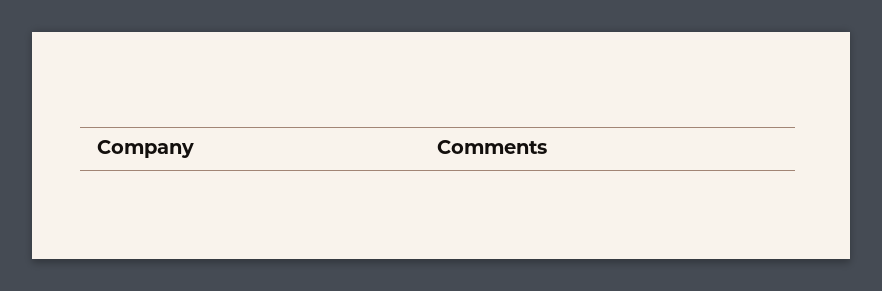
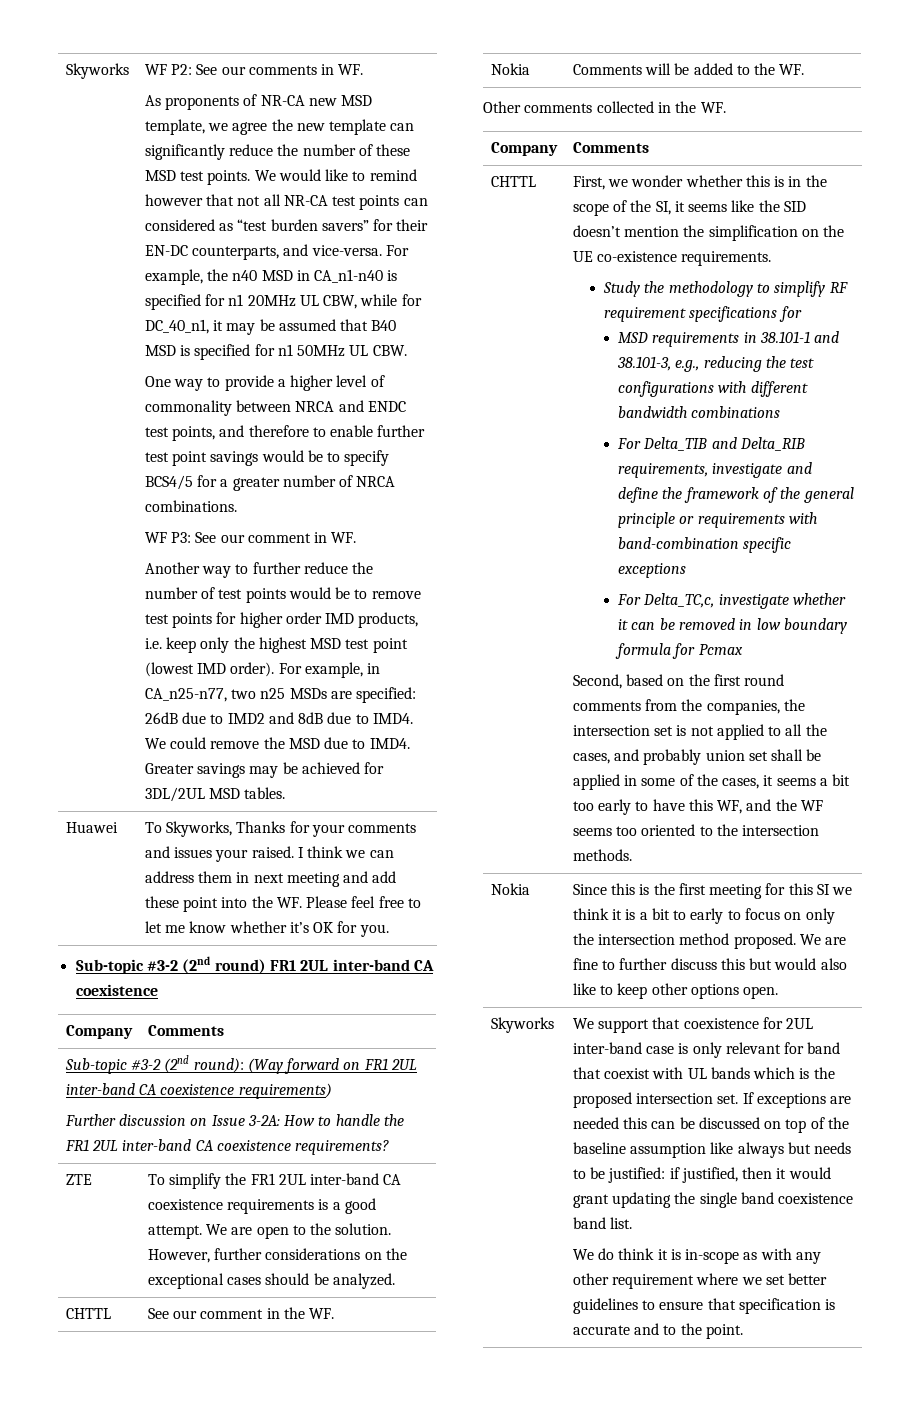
+ Skyworks | WF P2: See our comments in WF.
+ As proponents of NR-CA new MSD template, we agree the new template can significantly reduce the number of these MSD test points. We would like to remind however that not all NR-CA test points can considered as “test burden savers” for their EN-DC counterparts, and vice-versa. For example, the n40 MSD in CA_n1-n40 is specified for n1 20MHz UL CBW, while for DC_40_n1, it may be assumed that B40 MSD is specified for n1 50MHz UL CBW.
+ One way to provide a higher level of commonality between NRCA and ENDC test points, and therefore to enable further test point savings would be to specify BCS4/5 for a greater number of NRCA combinations.
+ WF P3: See our comment in WF.
+ Another way to further reduce the number of test points would be to remove test points for higher order IMD products, i.e. keep only the highest MSD test point (lowest IMD order). For example, in CA_n25-n77, two n25 MSDs are specified: 26dB due to IMD2 and 8dB due to IMD4. We could remove the MSD due to IMD4. Greater savings may be achieved for 3DL/2UL MSD tables.
+ Huawei | To Skyworks, Thanks for your comments and issues your raised. I think we can address them in next meeting and add these point into the WF. Please feel free to let me know whether it’s OK for you.
+ Sub-topic #3-2 (2nd round) FR1 2UL inter-band CA coexistence
  Company | Comments
+ Sub-topic #3-2 (2nd round): (Way forward on FR1 2UL inter-band CA coexistence requirements)
+ Further discussion on Issue 3-2A: How to handle the FR1 2UL inter-band CA coexistence requirements?
+ ZTE | To simplify the FR1 2UL inter-band CA coexistence requirements is a good attempt. We are open to the solution. However, further considerations on the exceptional cases should be analyzed.
+ CHTTL | See our comment in the WF.
+ Nokia | Comments will be added to the WF.
+ Other comments collected in the WF.
+ Company | Comments
+ CHTTL | First, we wonder whether this is in the scope of the SI, it seems like the SID doesn’t mention the simplification on the UE co-existence requirements.
+ Study the methodology to simplify RF requirement specifications for
+ MSD requirements in 38.101-1 and 38.101-3, e.g., reducing the test configurations with different bandwidth combinations
+ For Delta_TIB and Delta_RIB requirements, investigate and define the framework of the general principle or requirements with band-combination specific exceptions
+ For Delta_TC,c, investigate whether it can be removed in low boundary formula for Pcmax
+ Second, based on the first round comments from the companies, the intersection set is not applied to all the cases, and probably union set shall be applied in some of the cases, it seems a bit too early to have this WF, and the WF seems too oriented to the intersection methods.
+ Nokia | Since this is the first meeting for this SI we think it is a bit to early to focus on only the intersection method proposed. We are fine to further discuss this but would also like to keep other options open.
+ Skyworks | We support that coexistence for 2UL inter-band case is only relevant for band that coexist with UL bands which is the proposed intersection set. If exceptions are needed this can be discussed on top of the baseline assumption like always but needs to be justified: if justified, then it would grant updating the single band coexistence band list.
+ We do think it is in-scope as with any other requirement where we set better guidelines to ensure that specification is accurate and to the point.

